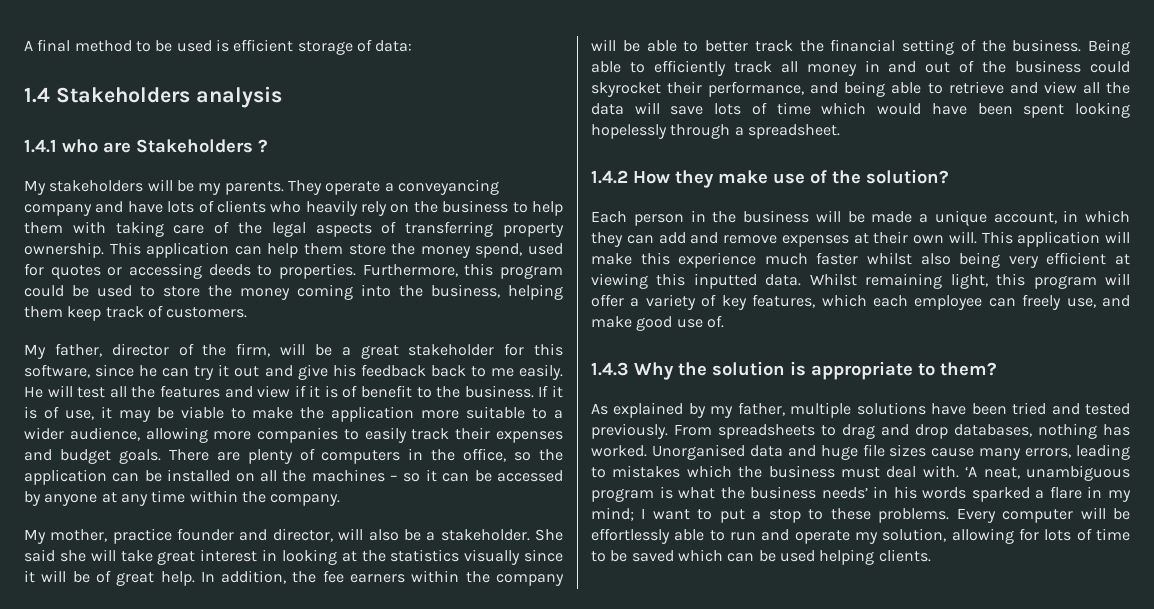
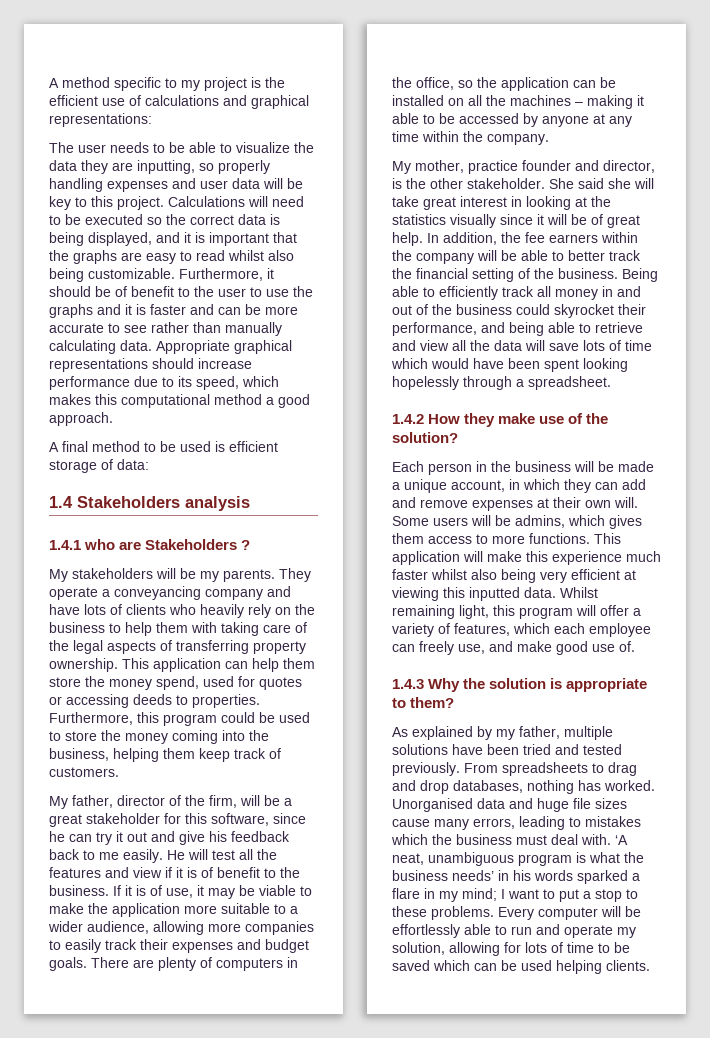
+ A method specific to my project is the efficient use of calculations and graphical representations:
+ The user needs to be able to visualize the data they are inputting, so properly handling expenses and user data will be key to this project. Calculations will need to be executed so the correct data is being displayed, and it is important that the graphs are easy to read whilst also being customizable. Furthermore, it should be of benefit to the user to use the graphs and it is faster and can be more accurate to see rather than manually calculating data. Appropriate graphical representations should increase performance due to its speed, which makes this computational method a good approach.
- There are plenty of computers in the office, so the application can be installed on all the machines – so it can be accessed by anyone at any time within the company.
+ There are plenty of computers in the office, so the application can be installed on all the machines – making it able to be accessed by anyone at any time within the company.
- My mother, practice founder and director, will also be a stakeholder.
+ My mother, practice founder and director, is the other stakeholder.
+ Some users will be admins, which gives them access to more functions.
- Whilst remaining light, this program will offer a variety of key features, which each employee can freely use, and make good use of.
+ Whilst remaining light, this program will offer a variety of features, which each employee can freely use, and make good use of.

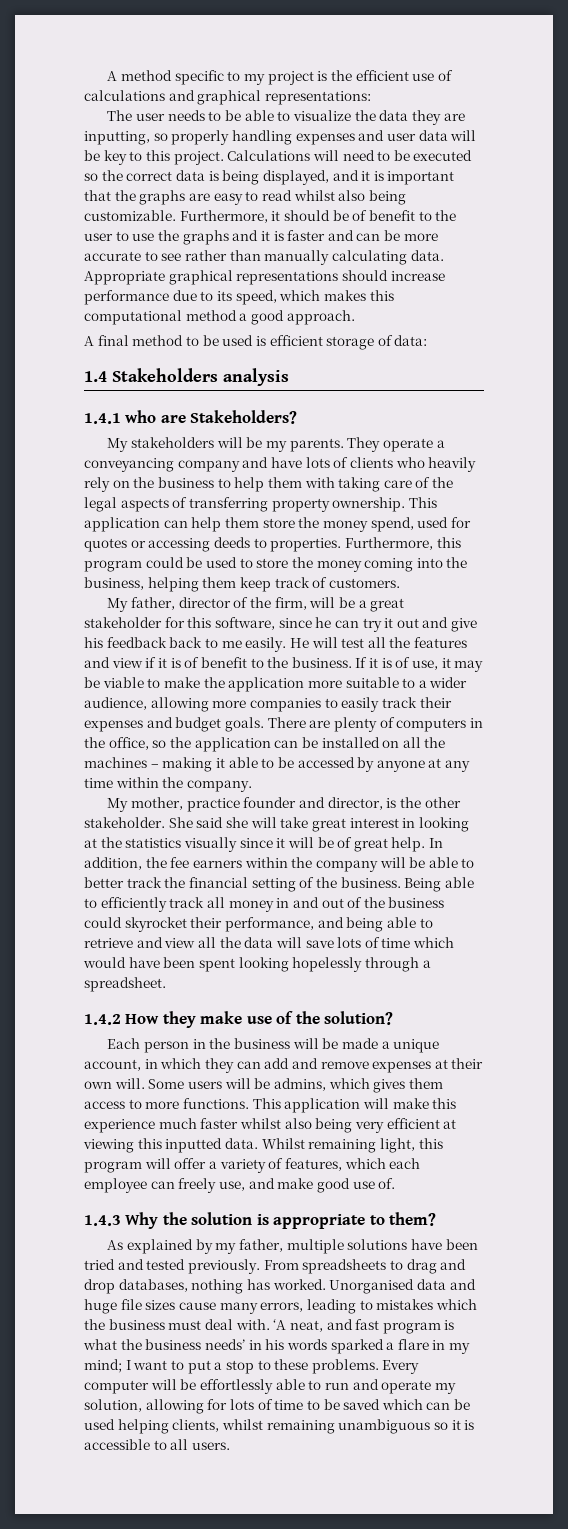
- 1.4.1 who are Stakeholders ?
+ 1.4.1 who are Stakeholders?
- ‘A neat, unambiguous program is what the business needs’ in his words sparked a flare in my mind; I want to put a stop to these problems.
+ ‘A neat, and fast program is what the business needs’ in his words sparked a flare in my mind; I want to put a stop to these problems.
- Every computer will be effortlessly able to run and operate my solution, allowing for lots of time to be saved which can be used helping clients.
+ Every computer will be effortlessly able to run and operate my solution, allowing for lots of time to be saved which can be used helping clients, whilst remaining unambiguous so it is accessible to all users.

